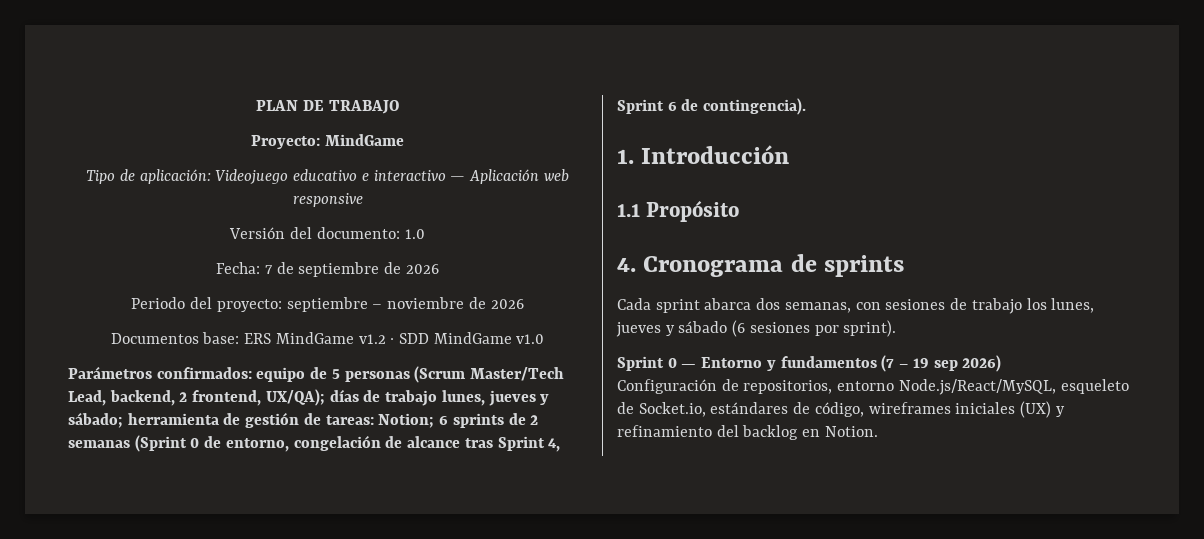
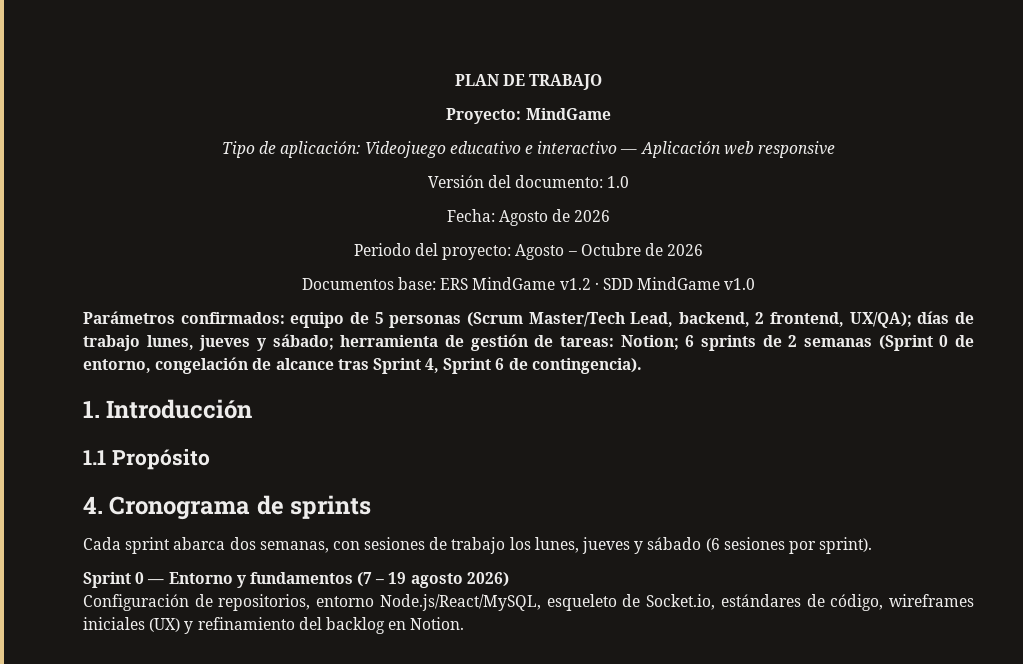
- Fecha: 7 de septiembre de 2026
+ Fecha: Agosto de 2026
- Periodo del proyecto: septiembre – noviembre de 2026
+ Periodo del proyecto: Agosto – Octubre de 2026
- Sprint 0 — Entorno y fundamentos (7 – 19 sep 2026)
+ Sprint 0 — Entorno y fundamentos (7 – 19 agosto 2026)

